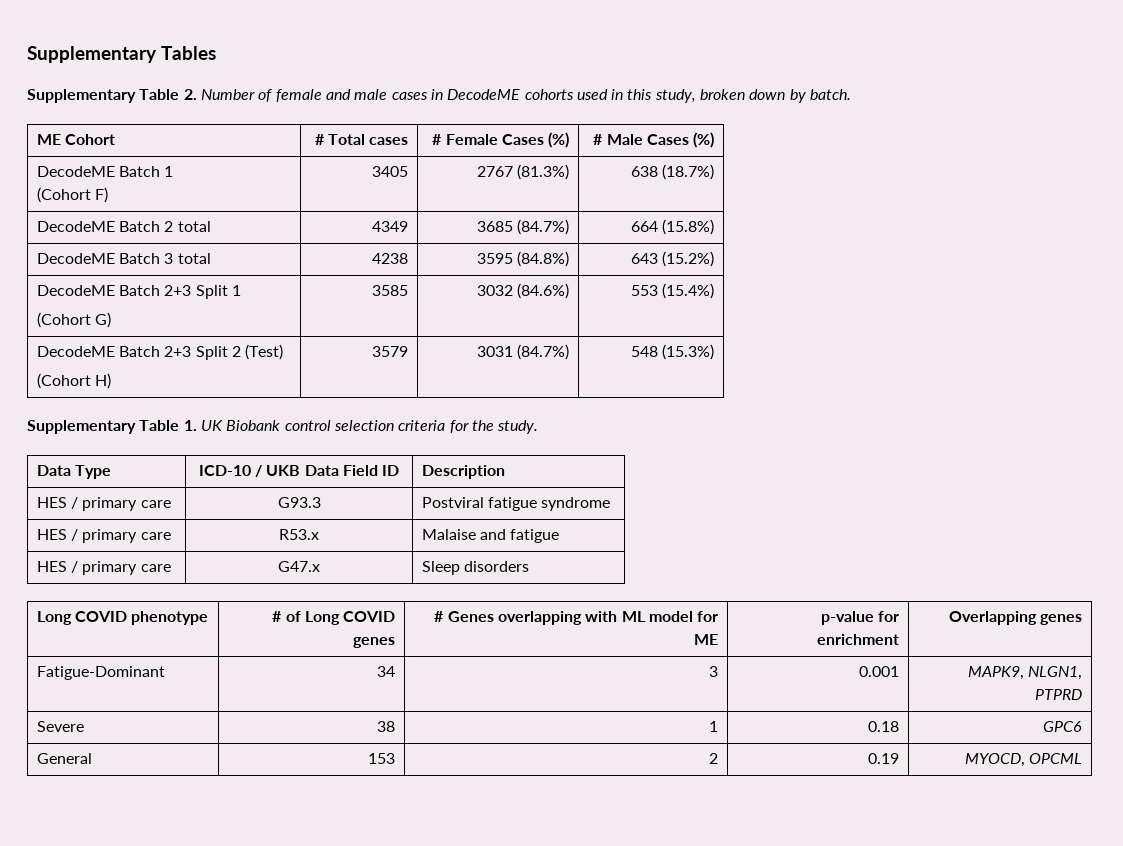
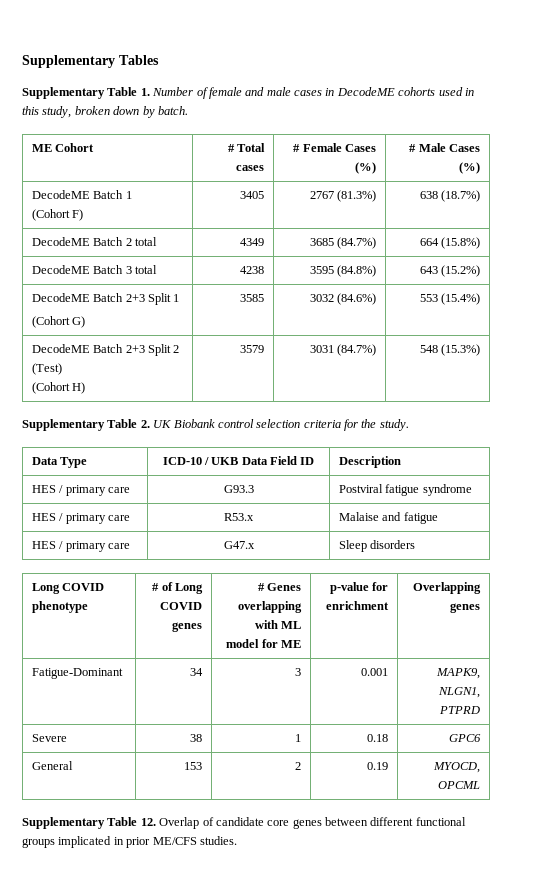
- Supplementary Table 2. Number of female and male cases in DecodeME cohorts used in this study, broken down by batch.
+ Supplementary Table 1. Number of female and male cases in DecodeME cohorts used in this study, broken down by batch.
- Supplementary Table 1. UK Biobank control selection criteria for the study.
+ Supplementary Table 2. UK Biobank control selection criteria for the study.
+ Supplementary Table 12. Overlap of candidate core genes between different functional groups implicated in prior ME/CFS studies.

